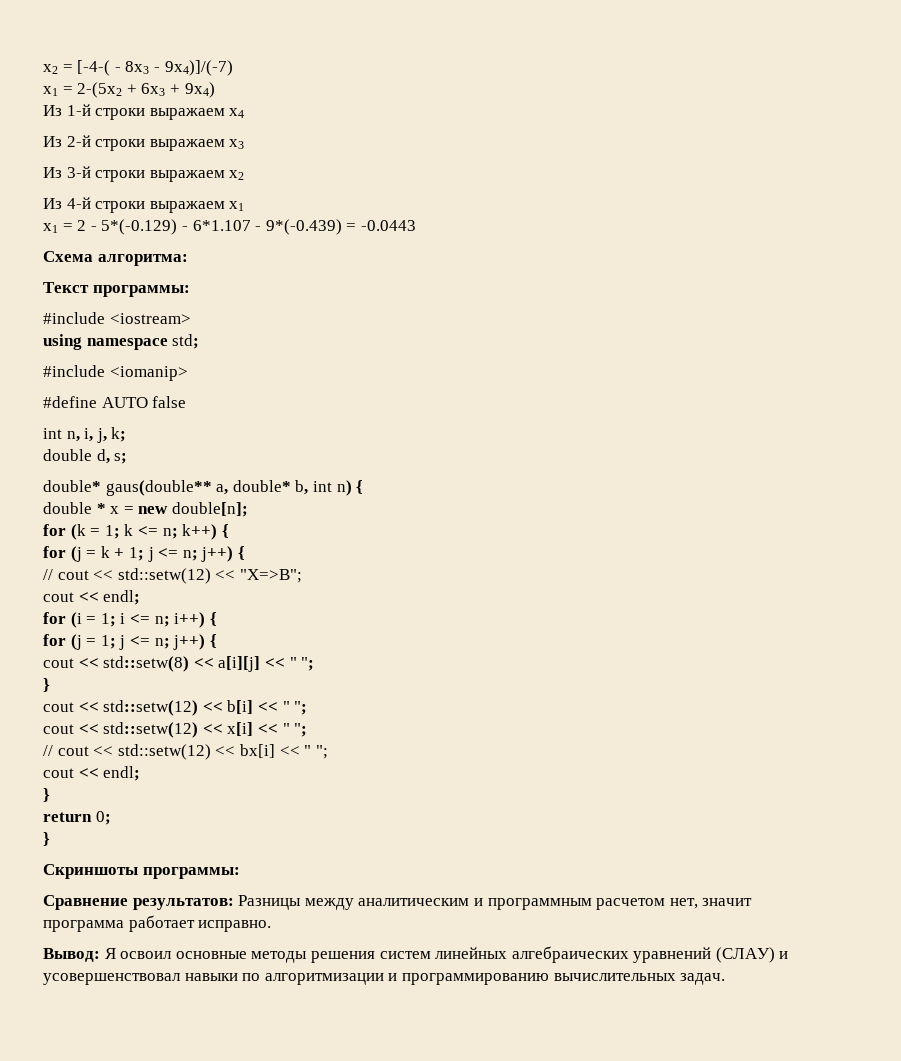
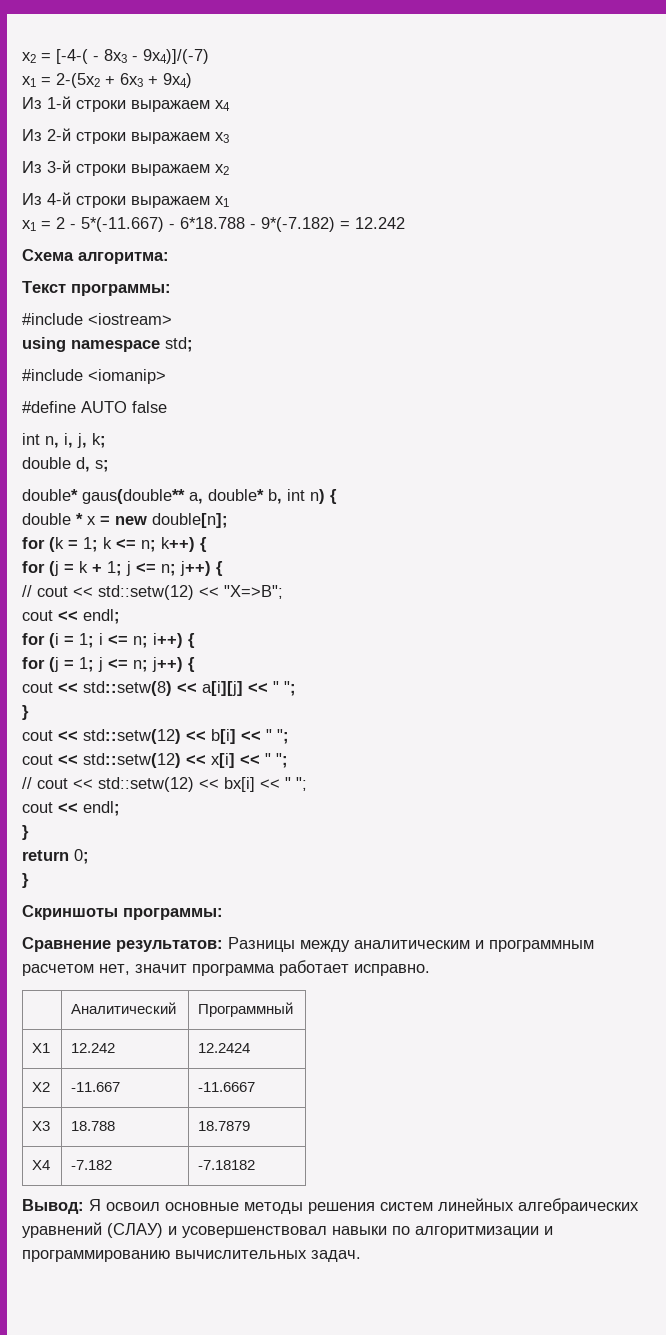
- x1 = 2 - 5*(-0.129) - 6*1.107 - 9*(-0.439) = -0.0443
+ x1 = 2 - 5*(-11.667) - 6*18.788 - 9*(-7.182) = 12.242
+ | Аналитический | Программный
+ X1 | 12.242 | 12.2424
+ X2 | -11.667 | -11.6667
+ X3 | 18.788 | 18.7879
+ X4 | -7.182 | -7.18182

